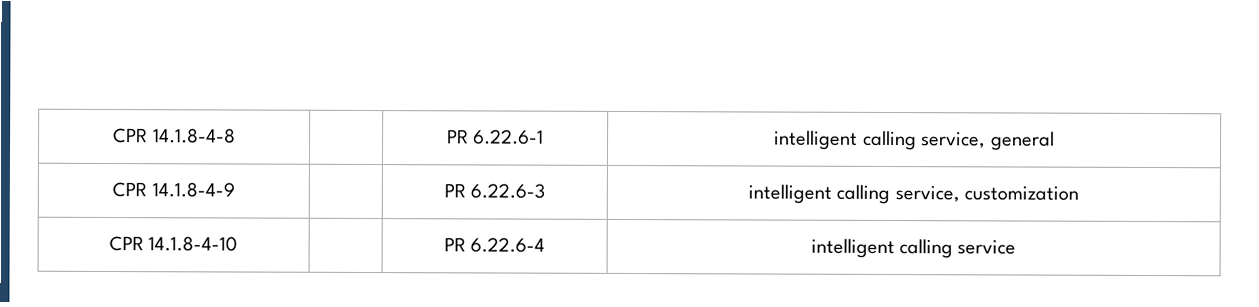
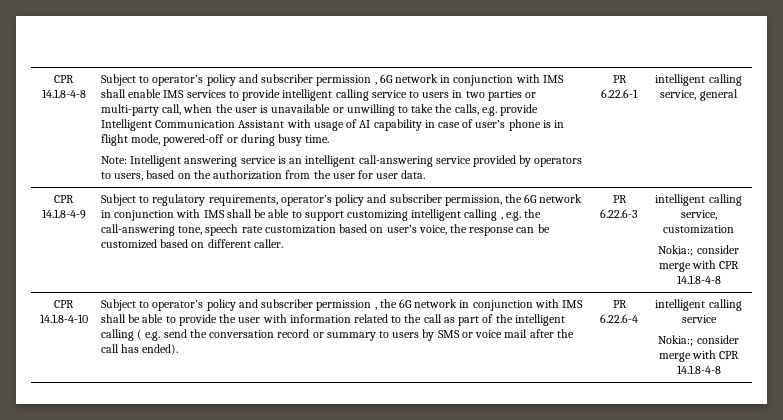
+ Subject to operator’s policy and subscriber permission , 6G network in conjunction with IMS shall enable IMS services to provide intelligent calling service to users in two parties or multi-party call, when the user is unavailable or unwilling to take the calls, e.g. provide Intelligent Communication Assistant with usage of AI capability in case of user’s phone is in flight mode, powered-off or during busy time.
+ Note: Intelligent answering service is an intelligent call-answering service provided by operators to users, based on the authorization from the user for user data.
+ Subject to regulatory requirements, operator’s policy and subscriber permission, the 6G network in conjunction with IMS shall be able to support customizing intelligent calling , e.g. the call-answering tone, speech rate customization based on user’s voice, the response can be customized based on different caller.
  intelligent calling service, customization
- CPR 14.1.8-4-10 | | PR 6.22.6-4 | intelligent calling service
+ Nokia:; consider merge with CPR 14.1.8-4-8
+ CPR 14.1.8-4-10 | Subject to operator’s policy and subscriber permission , the 6G network in conjunction with IMS shall be able to provide the user with information related to the call as part of the intelligent calling ( e.g. send the conversation record or summary to users by SMS or voice mail after the call has ended). | PR 6.22.6-4 | intelligent calling service
+ Nokia:; consider merge with CPR 14.1.8-4-8

